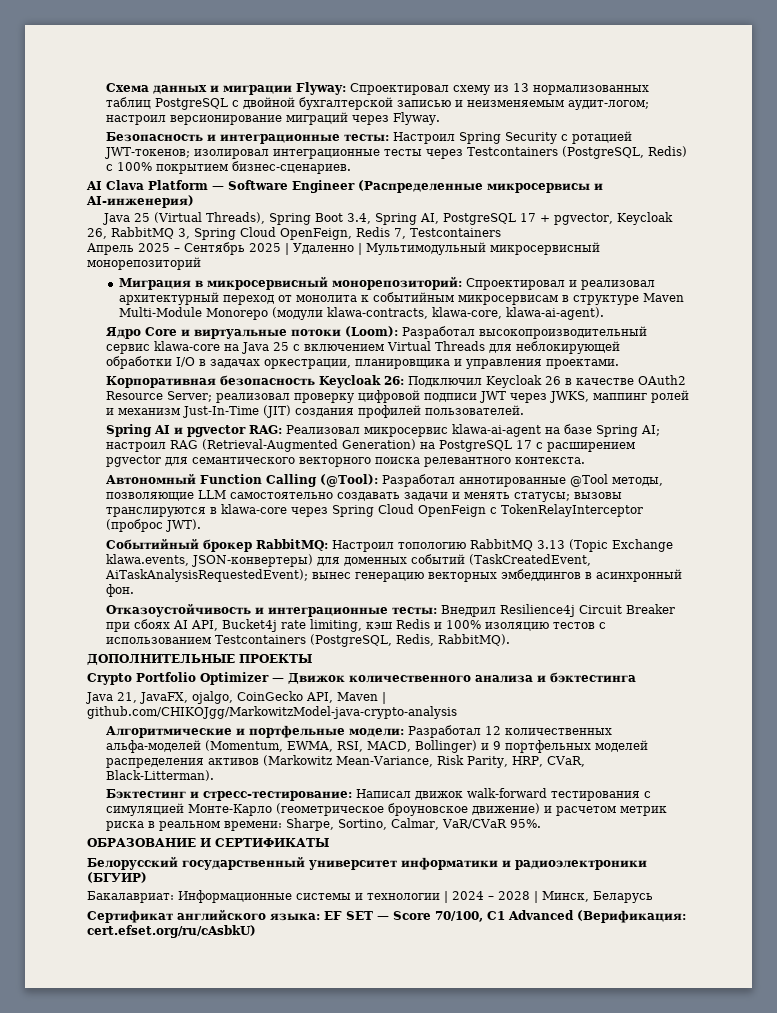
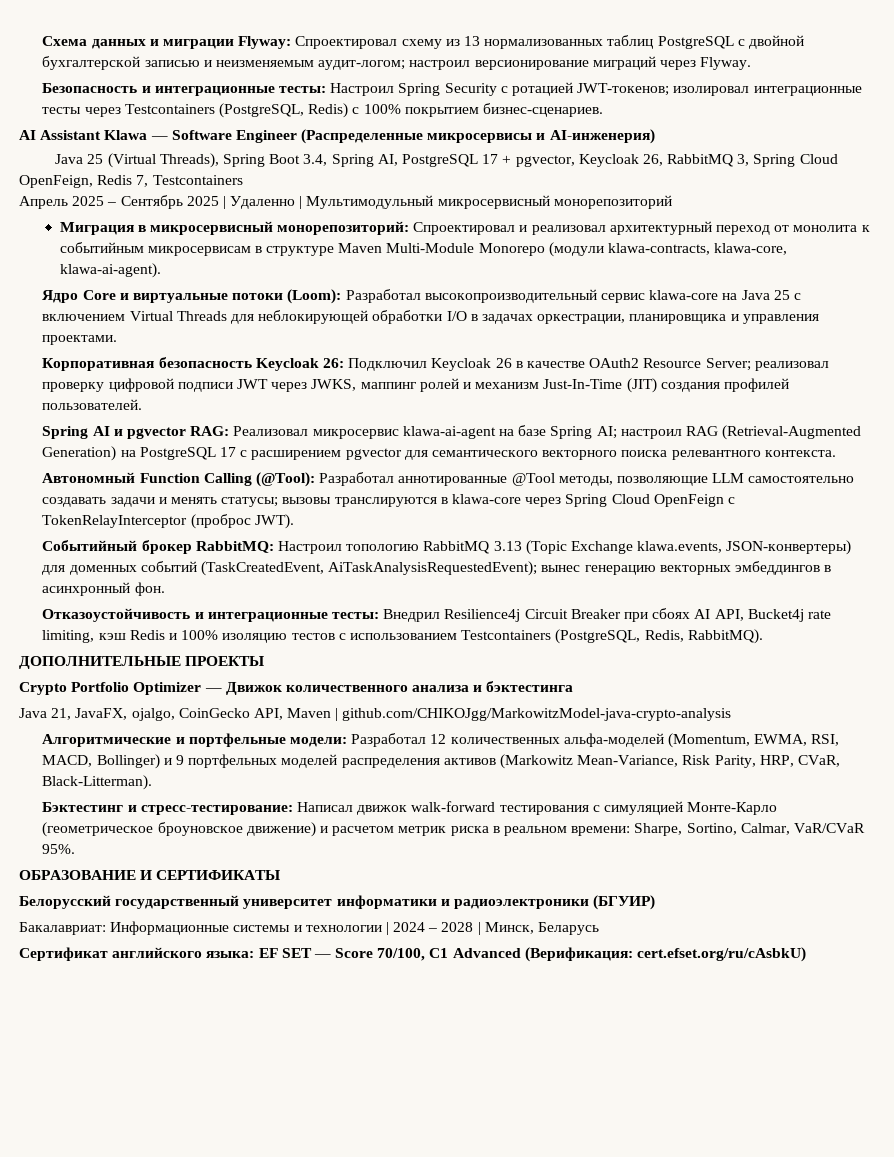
- AI Clava Platform — Software Engineer (Распределенные микросервисы и AI-инженерия)
+ AI Assistant Klawa — Software Engineer (Распределенные микросервисы и AI-инженерия)

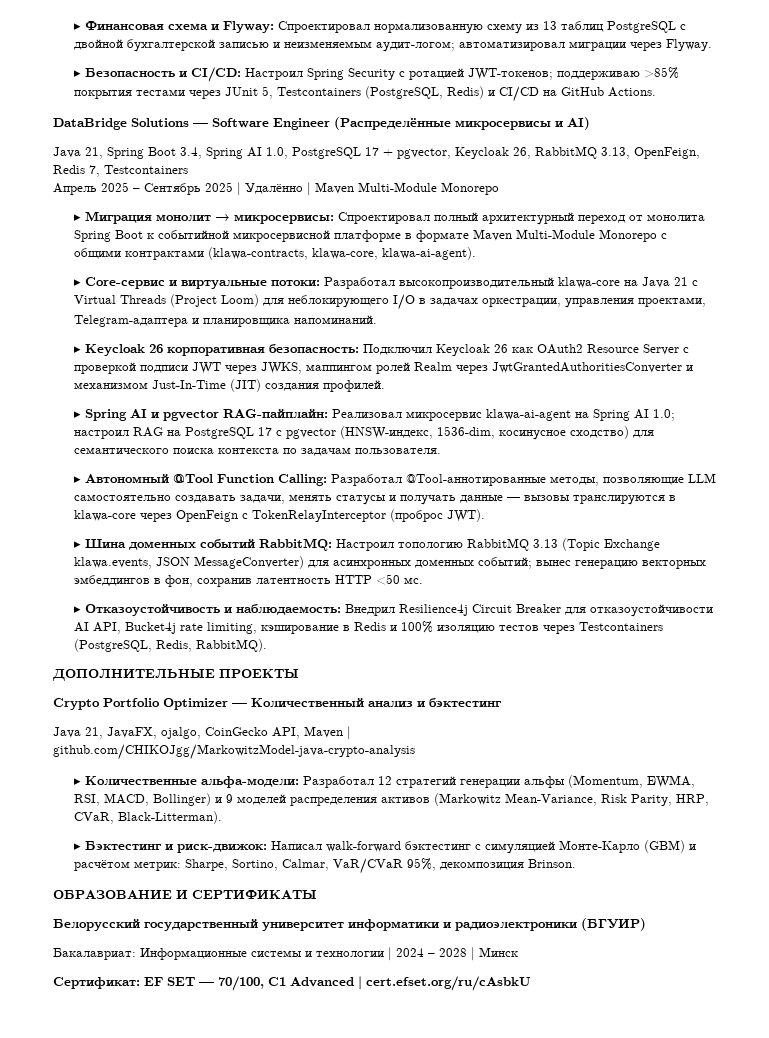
- Схема данных и миграции Flyway: Спроектировал схему из 13 нормализованных таблиц PostgreSQL с двойной бухгалтерской записью и неизменяемым аудит-логом; настроил версионирование миграций через Flyway.
+ ▸ Финансовая схема и Flyway: Спроектировал нормализованную схему из 13 таблиц PostgreSQL с двойной бухгалтерской записью и неизменяемым аудит-логом; автоматизировал миграции через Flyway.
- Безопасность и интеграционные тесты: Настроил Spring Security с ротацией JWT-токенов; изолировал интеграционные тесты через Testcontainers (PostgreSQL, Redis) с 100% покрытием бизнес-сценариев.
- AI Assistant Klawa — Software Engineer (Распределенные микросервисы и AI-инженерия)
- Java 25 (Virtual Threads), Spring Boot 3.4, Spring AI, PostgreSQL 17 + pgvector, Keycloak 26, RabbitMQ 3, Spring Cloud OpenFeign, Redis 7, Testcontainers
+ ▸ Безопасность и CI/CD: Настроил Spring Security с ротацией JWT-токенов; поддерживаю >85% покрытия тестами через JUnit 5, Testcontainers (PostgreSQL, Redis) и CI/CD на GitHub Actions.
+ DataBridge Solutions — Software Engineer (Распределённые микросервисы и AI)
+ Java 21, Spring Boot 3.4, Spring AI 1.0, PostgreSQL 17 + pgvector, Keycloak 26, RabbitMQ 3.13, OpenFeign, Redis 7, Testcontainers
- Апрель 2025 – Сентябрь 2025 | Удаленно | Мультимодульный микросервисный монорепозиторий
- Миграция в микросервисный монорепозиторий: Спроектировал и реализовал архитектурный переход от монолита к событийным микросервисам в структуре Maven Multi-Module Monorepo (модули klawa-contracts, klawa-core, klawa-ai-agent).
- Ядро Core и виртуальные потоки (Loom): Разработал высокопроизводительный сервис klawa-core на Java 25 с включением Virtual Threads для неблокирующей обработки I/O в задачах оркестрации, планировщика и управления проектами.
- Корпоративная безопасность Keycloak 26: Подключил Keycloak 26 в качестве OAuth2 Resource Server; реализовал проверку цифровой подписи JWT через JWKS, маппинг ролей и механизм Just-In-Time (JIT) создания профилей пользователей.
- Spring AI и pgvector RAG: Реализовал микросервис klawa-ai-agent на базе Spring AI; настроил RAG (Retrieval-Augmented Generation) на PostgreSQL 17 с расширением pgvector для семантического векторного поиска релевантного контекста.
- Автономный Function Calling (@Tool): Разработал аннотированные @Tool методы, позволяющие LLM самостоятельно создавать задачи и менять статусы; вызовы транслируются в klawa-core через Spring Cloud OpenFeign с TokenRelayInterceptor (проброс JWT).
+ Апрель 2025 – Сентябрь 2025 | Удалённо | Maven Multi-Module Monorepo
+ ▸ Миграция монолит → микросервисы: Спроектировал полный архитектурный переход от монолита Spring Boot к событийной микросервисной платформе в формате Maven Multi-Module Monorepo с общими контрактами (klawa-contracts, klawa-core, klawa-ai-agent).
+ ▸ Core-сервис и виртуальные потоки: Разработал высокопроизводительный klawa-core на Java 21 с Virtual Threads (Project Loom) для неблокирующего I/O в задачах оркестрации, управления проектами, Telegram-адаптера и планировщика напоминаний.
+ ▸ Keycloak 26 корпоративная безопасность: Подключил Keycloak 26 как OAuth2 Resource Server с проверкой подписи JWT через JWKS, маппингом ролей Realm через JwtGrantedAuthoritiesConverter и механизмом Just-In-Time (JIT) создания профилей.
+ ▸ Spring AI и pgvector RAG-пайплайн: Реализовал микросервис klawa-ai-agent на Spring AI 1.0; настроил RAG на PostgreSQL 17 с pgvector (HNSW-индекс, 1536-dim, косинусное сходство) для семантического поиска контекста по задачам пользователя.
+ ▸ Автономный @Tool Function Calling: Разработал @Tool-аннотированные методы, позволяющие LLM самостоятельно создавать задачи, менять статусы и получать данные — вызовы транслируются в klawa-core через OpenFeign с TokenRelayInterceptor (проброс JWT).
- Событийный брокер RabbitMQ: Настроил топологию RabbitMQ 3.13 (Topic Exchange klawa.events, JSON-конвертеры) для доменных событий (TaskCreatedEvent, AiTaskAnalysisRequestedEvent); вынес генерацию векторных эмбеддингов в асинхронный фон.
- Отказоустойчивость и интеграционные тесты: Внедрил Resilience4j Circuit Breaker при сбоях AI API, Bucket4j rate limiting, кэш Redis и 100% изоляцию тестов с использованием Testcontainers (PostgreSQL, Redis, RabbitMQ).
+ ▸ Шина доменных событий RabbitMQ: Настроил топологию RabbitMQ 3.13 (Topic Exchange klawa.events, JSON MessageConverter) для асинхронных доменных событий; вынес генерацию векторных эмбеддингов в фон, сохранив латентность HTTP <50 мс.
+ ▸ Отказоустойчивость и наблюдаемость: Внедрил Resilience4j Circuit Breaker для отказоустойчивости AI API, Bucket4j rate limiting, кэширование в Redis и 100% изоляцию тестов через Testcontainers (PostgreSQL, Redis, RabbitMQ).
- Crypto Portfolio Optimizer — Движок количественного анализа и бэктестинга
+ Crypto Portfolio Optimizer — Количественный анализ и бэктестинг
- Алгоритмические и портфельные модели: Разработал 12 количественных альфа-моделей (Momentum, EWMA, RSI, MACD, Bollinger) и 9 портфельных моделей распределения активов (Markowitz Mean-Variance, Risk Parity, HRP, CVaR, Black-Litterman).
+ ▸ Количественные альфа-модели: Разработал 12 стратегий генерации альфы (Momentum, EWMA, RSI, MACD, Bollinger) и 9 моделей распределения активов (Markowitz Mean-Variance, Risk Parity, HRP, CVaR, Black-Litterman).
- Бэктестинг и стресс-тестирование: Написал движок walk-forward тестирования с симуляцией Монте-Карло (геометрическое броуновское движение) и расчетом метрик риска в реальном времени: Sharpe, Sortino, Calmar, VaR/CVaR 95%.
+ ▸ Бэктестинг и риск-движок: Написал walk-forward бэктестинг с симуляцией Монте-Карло (GBM) и расчётом метрик: Sharpe, Sortino, Calmar, VaR/CVaR 95%, декомпозиция Brinson.
- Бакалавриат: Информационные системы и технологии | 2024 – 2028 | Минск, Беларусь
- Сертификат английского языка: EF SET — Score 70/100, C1 Advanced (Верификация: cert.efset.org/ru/cAsbkU)
+ Бакалавриат: Информационные системы и технологии | 2024 – 2028 | Минск
+ Сертификат: EF SET — 70/100, C1 Advanced | cert.efset.org/ru/cAsbkU

